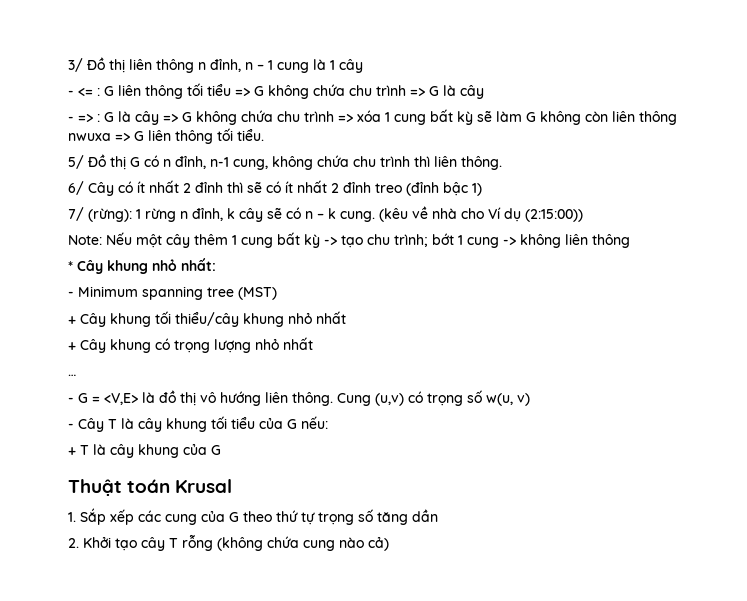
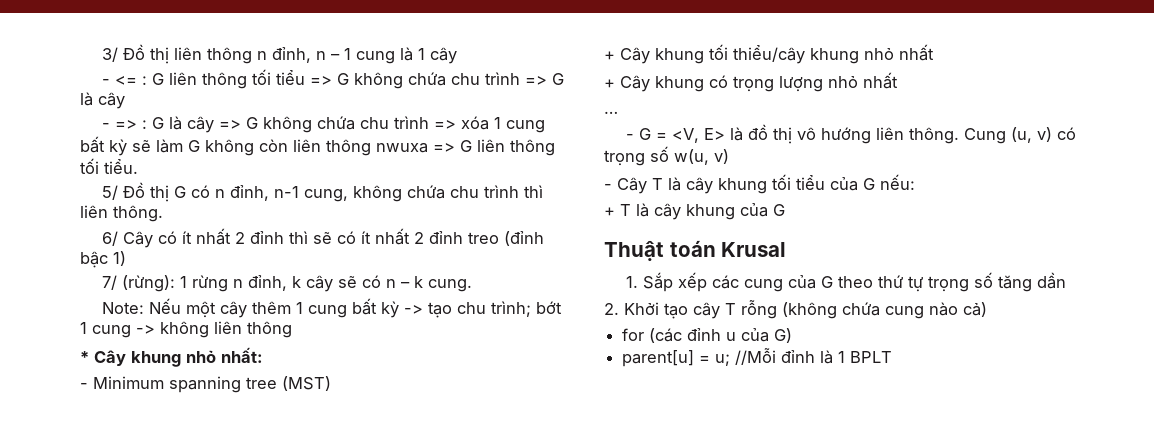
- (kêu về nhà cho Ví dụ (2:15:00))
- - G = <V,E> là đồ thị vô hướng liên thông.
+ - G = <V, E> là đồ thị vô hướng liên thông.
- Cung (u,v) có trọng số w(u, v)
+ Cung (u, v) có trọng số w(u, v)
+ for (các đỉnh u của G)
+ parent[u] = u; //Mỗi đỉnh là 1 BPLT

